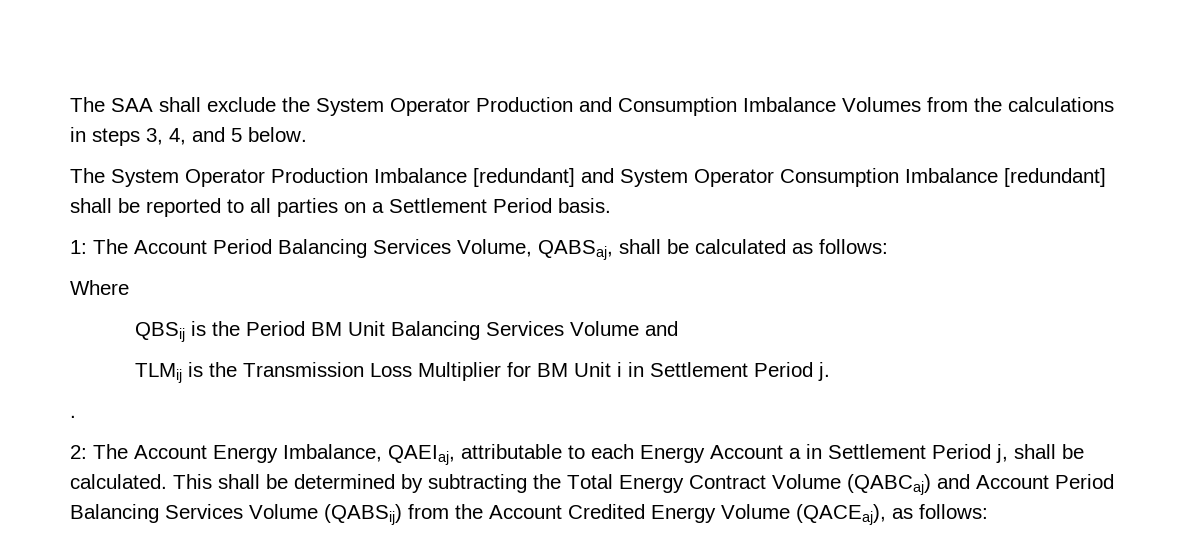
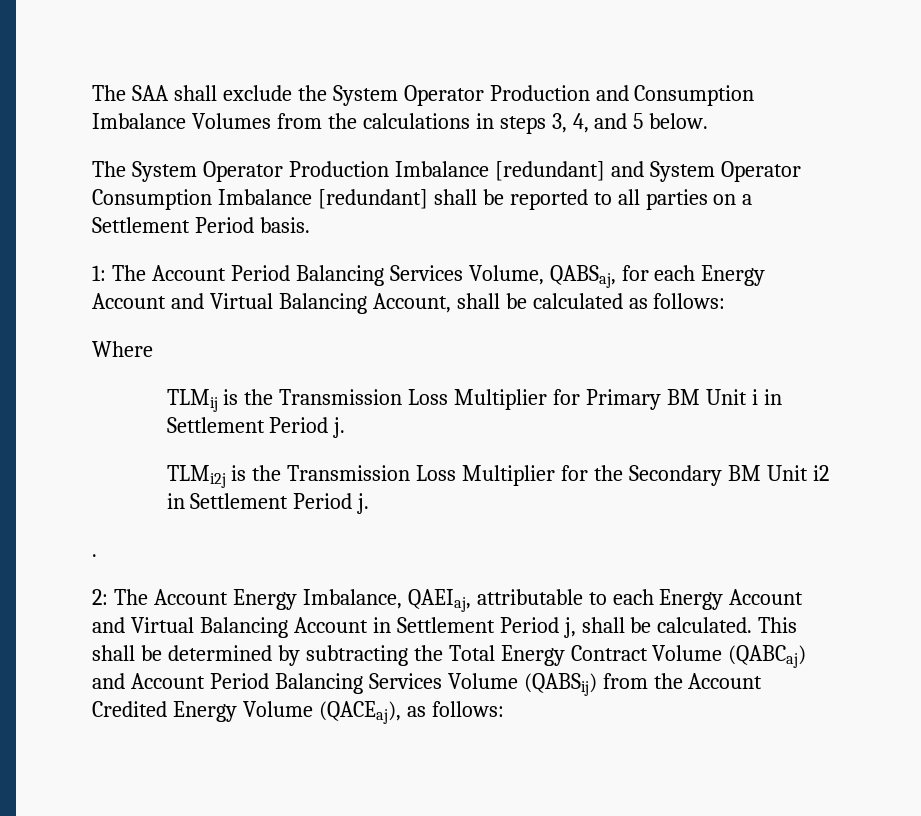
- 1: The Account Period Balancing Services Volume, QABSaj, shall be calculated as follows:
+ 1: The Account Period Balancing Services Volume, QABSaj, for each Energy Account and Virtual Balancing Account, shall be calculated as follows:
- QBSij is the Period BM Unit Balancing Services Volume and
- TLMij is the Transmission Loss Multiplier for BM Unit i in Settlement Period j.
+ TLMij is the Transmission Loss Multiplier for Primary BM Unit i in Settlement Period j.
+ TLMi2j is the Transmission Loss Multiplier for the Secondary BM Unit i2 in Settlement Period j.
- 2: The Account Energy Imbalance, QAEIaj, attributable to each Energy Account a in Settlement Period j, shall be calculated.
+ 2: The Account Energy Imbalance, QAEIaj, attributable to each Energy Account and Virtual Balancing Account in Settlement Period j, shall be calculated.

